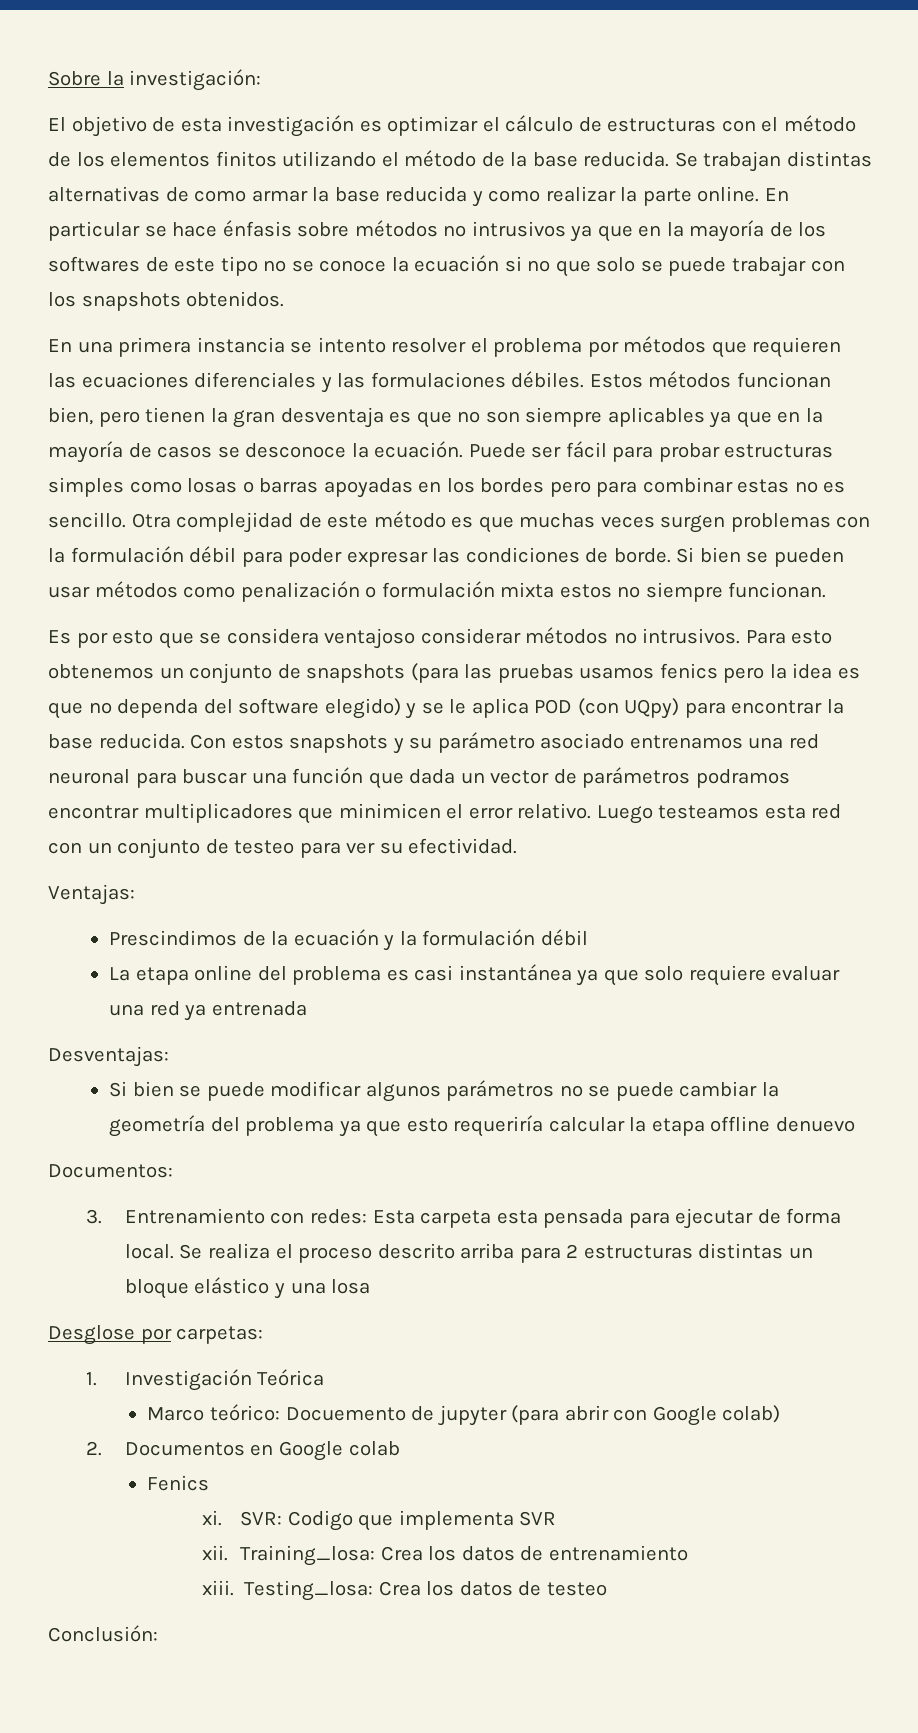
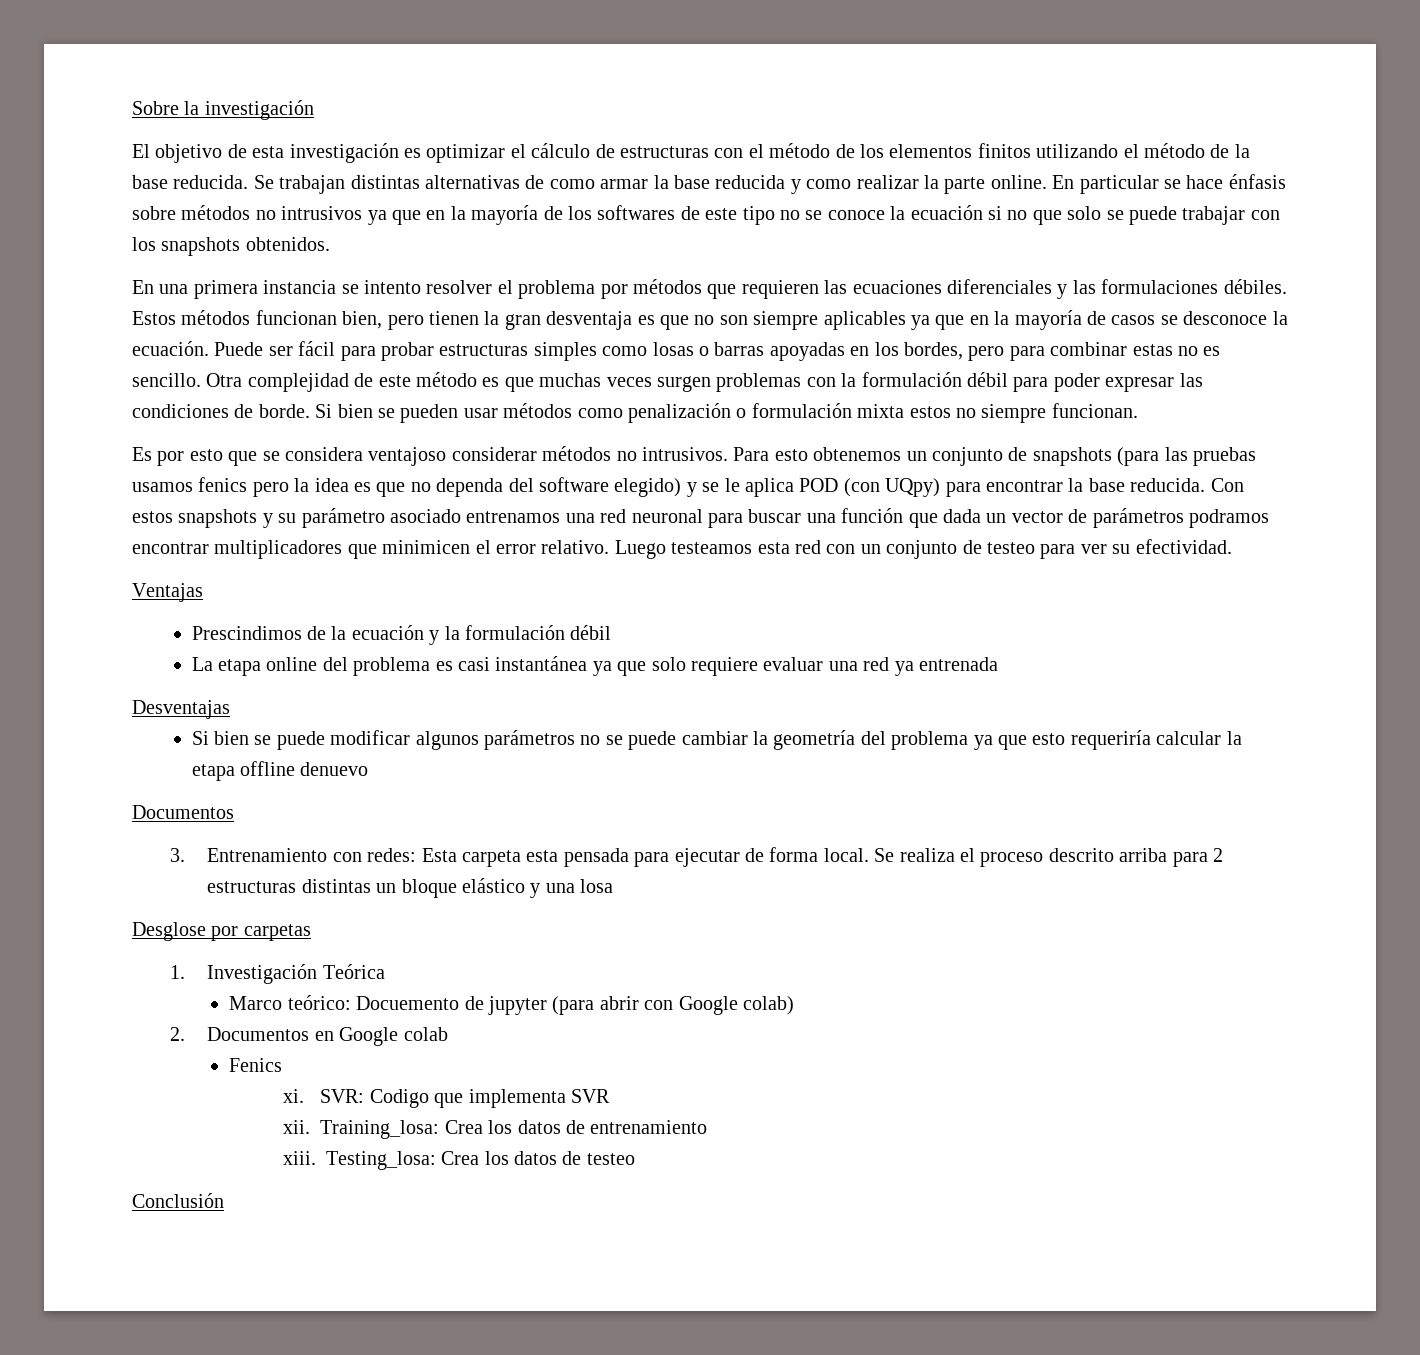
- Sobre la investigación:
+ Sobre la investigación
- Puede ser fácil para probar estructuras simples como losas o barras apoyadas en los bordes pero para combinar estas no es sencillo.
+ Puede ser fácil para probar estructuras simples como losas o barras apoyadas en los bordes, pero para combinar estas no es sencillo.
- Ventajas:
+ Ventajas
- Desventajas:
+ Desventajas
  Si bien se puede modificar algunos parámetros no se puede cambiar la geometría del problema ya que esto requeriría calcular la etapa offline denuevo
- Documentos:
+ Documentos
- Desglose por carpetas:
+ Desglose por carpetas
- Conclusión:
+ Conclusión

